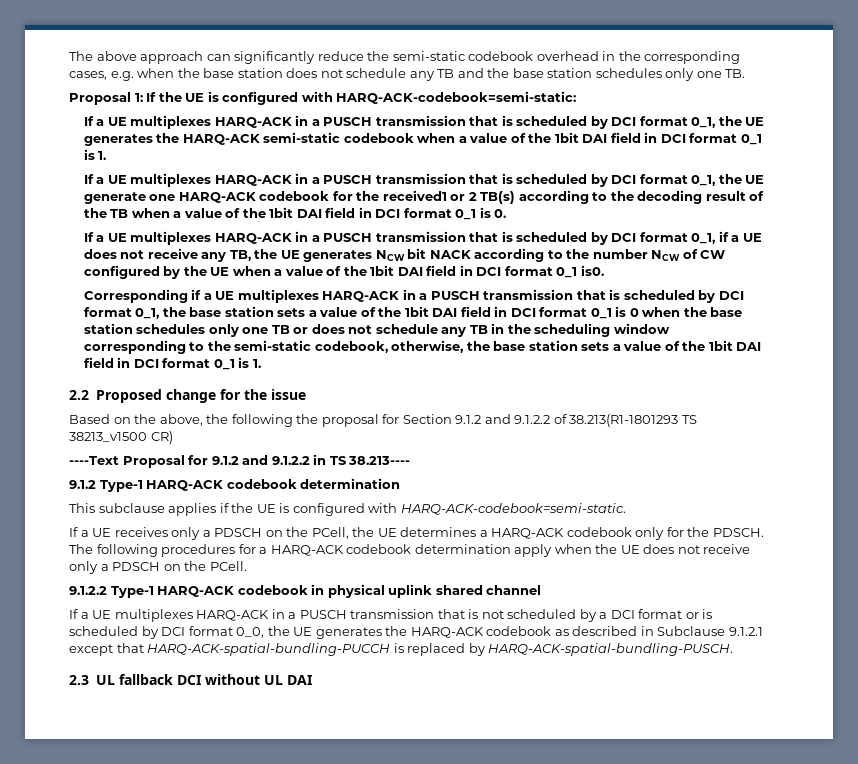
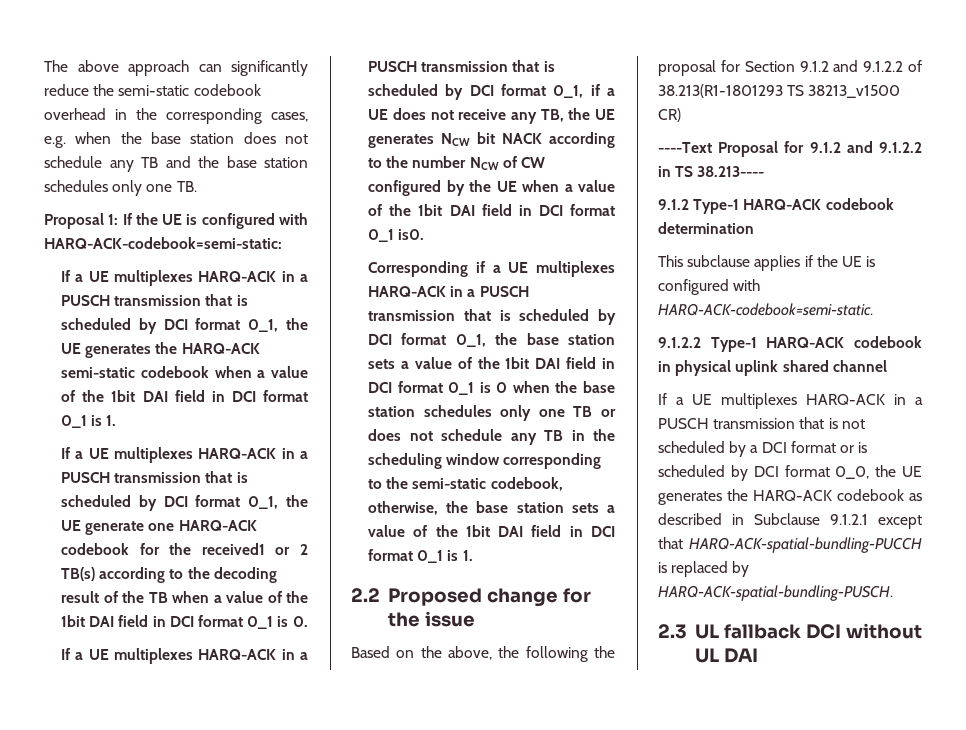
- If a UE receives only a PDSCH on the PCell, the UE determines a HARQ-ACK codebook only for the PDSCH. The following procedures for a HARQ-ACK codebook determination apply when the UE does not receive only a PDSCH on the PCell.

